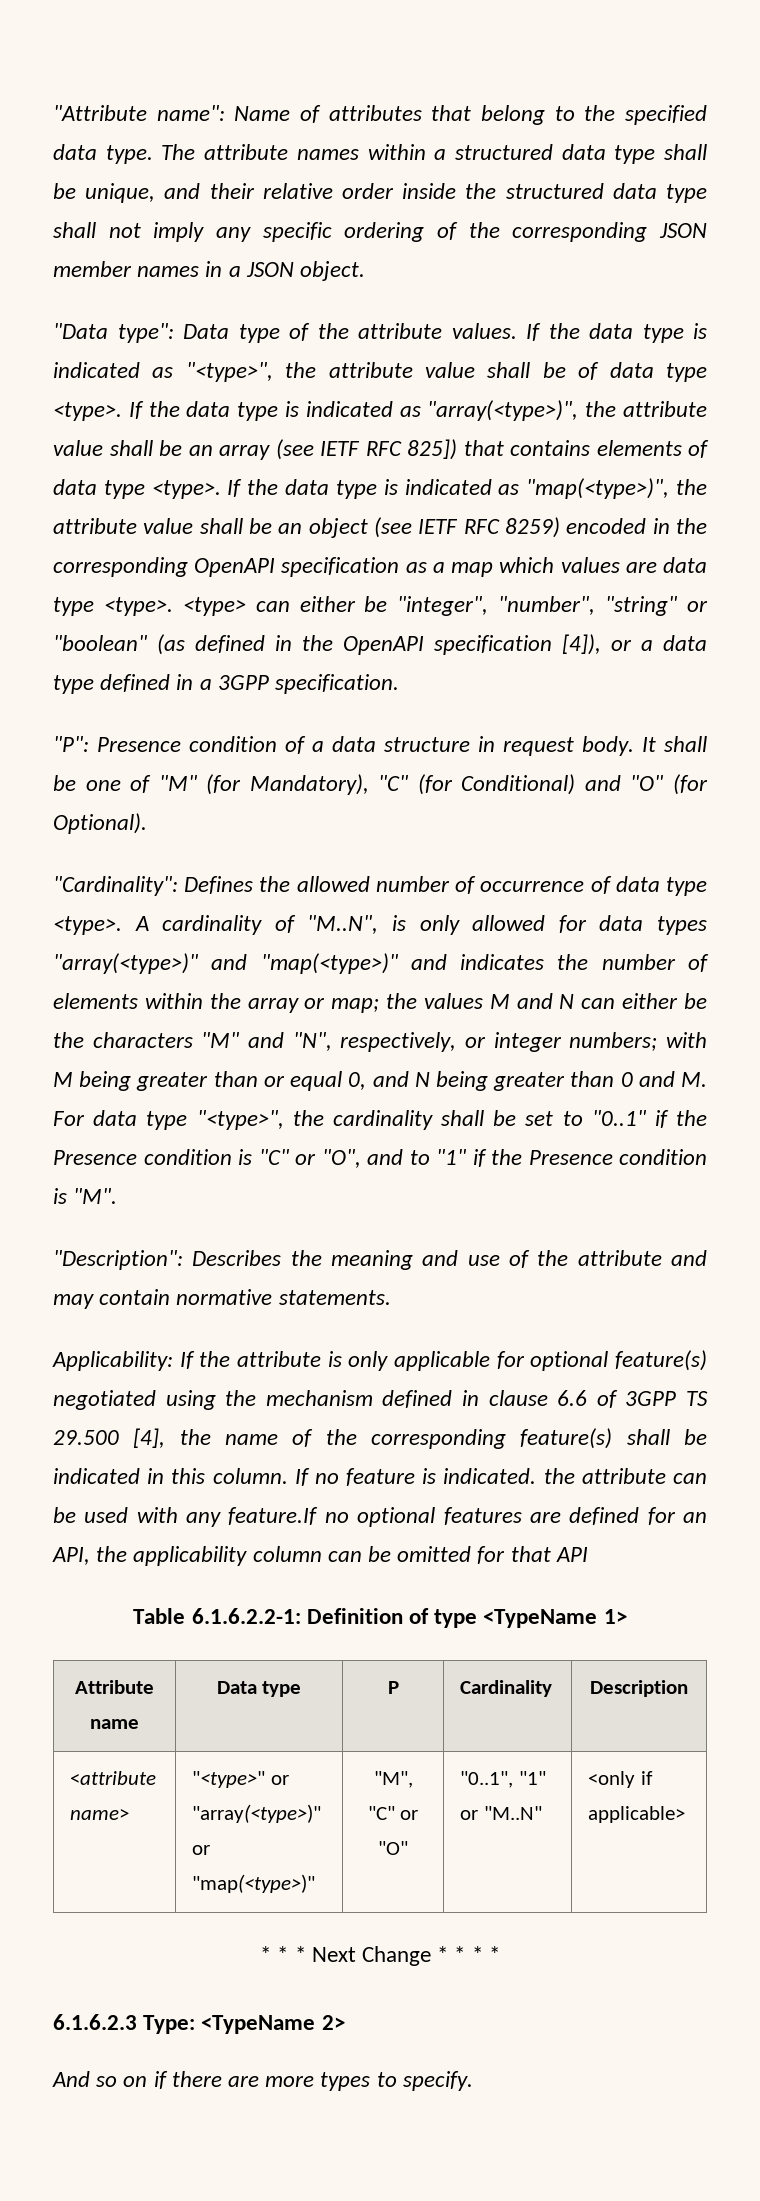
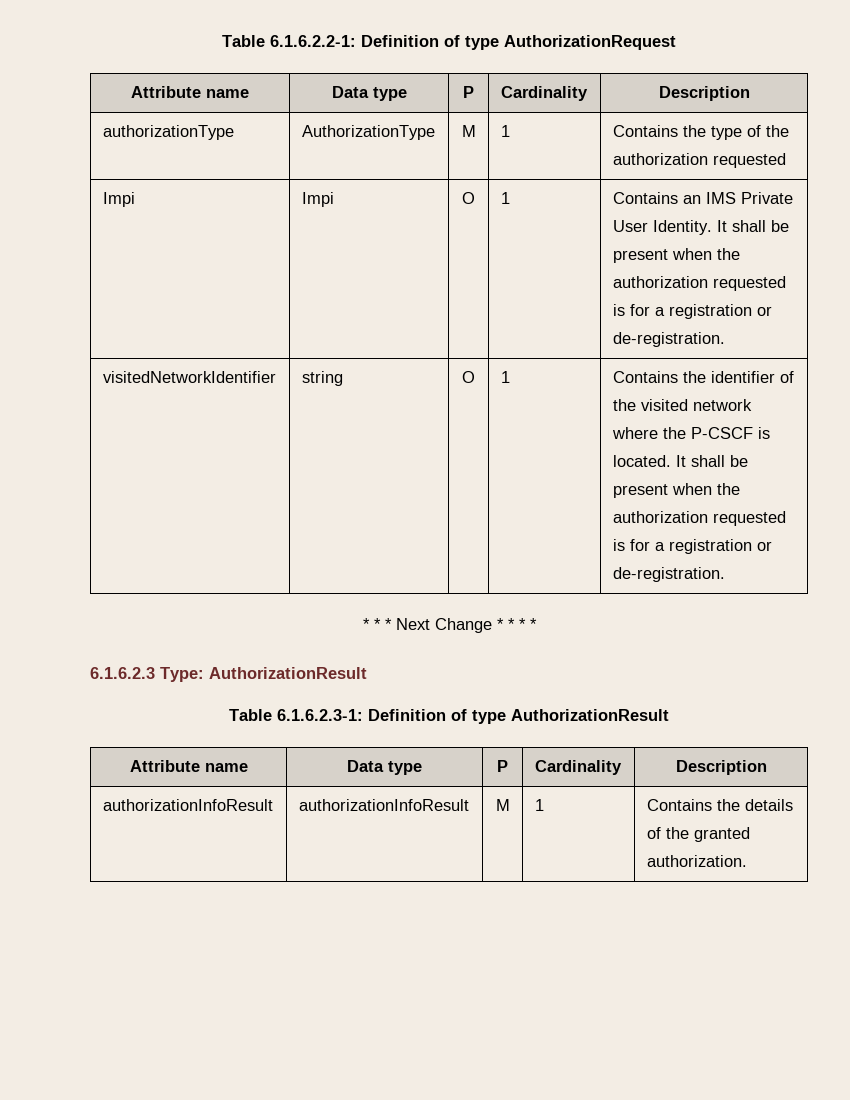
- "Attribute name": Name of attributes that belong to the specified data type. The attribute names within a structured data type shall be unique, and their relative order inside the structured data type shall not imply any specific ordering of the corresponding JSON member names in a JSON object.
- "Data type": Data type of the attribute values. If the data type is indicated as "<type>", the attribute value shall be of data type <type>. If the data type is indicated as "array(<type>)", the attribute value shall be an array (see IETF RFC 825]) that contains elements of data type <type>. If the data type is indicated as "map(<type>)", the attribute value shall be an object (see IETF RFC 8259) encoded in the corresponding OpenAPI specification as a map which values are data type <type>. <type> can either be "integer", "number", "string" or "boolean" (as defined in the OpenAPI specification [4]), or a data type defined in a 3GPP specification.
- "P": Presence condition of a data structure in request body. It shall be one of "M" (for Mandatory), "C" (for Conditional) and "O" (for Optional).
- "Cardinality": Defines the allowed number of occurrence of data type <type>. A cardinality of "M..N", is only allowed for data types "array(<type>)" and "map(<type>)" and indicates the number of elements within the array or map; the values M and N can either be the characters "M" and "N", respectively, or integer numbers; with M being greater than or equal 0, and N being greater than 0 and M. For data type "<type>", the cardinality shall be set to "0..1" if the Presence condition is "C" or "O", and to "1" if the Presence condition is "M".
- "Description": Describes the meaning and use of the attribute and may contain normative statements.
- Applicability: If the attribute is only applicable for optional feature(s) negotiated using the mechanism defined in clause 6.6 of 3GPP TS 29.500 [4], the name of the corresponding feature(s) shall be indicated in this column. If no feature is indicated. the attribute can be used with any feature.If no optional features are defined for an API, the applicability column can be omitted for that API
- Table 6.1.6.2.2-1: Definition of type <TypeName 1>
+ Table 6.1.6.2.2-1: Definition of type AuthorizationRequest
  Attribute name | Data type | P | Cardinality | Description
- <attribute name> | "<type>" or "array(<type>)" or "map(<type>)" | "M", "C" or "O" | "0..1", "1" or "M..N" | <only if applicable>
+ authorizationType | AuthorizationType | M | 1 | Contains the type of the authorization requested
+ Impi | Impi | O | 1 | Contains an IMS Private User Identity. It shall be present when the authorization requested is for a registration or de-registration.
+ visitedNetworkIdentifier | string | O | 1 | Contains the identifier of the visited network where the P-CSCF is located. It shall be present when the authorization requested is for a registration or de-registration.
- 6.1.6.2.3 Type: <TypeName 2>
- And so on if there are more types to specify.
+ 6.1.6.2.3 Type: AuthorizationResult
+ Table 6.1.6.2.3-1: Definition of type AuthorizationResult
+ Attribute name | Data type | P | Cardinality | Description
+ authorizationInfoResult | authorizationInfoResult | M | 1 | Contains the details of the granted authorization.

